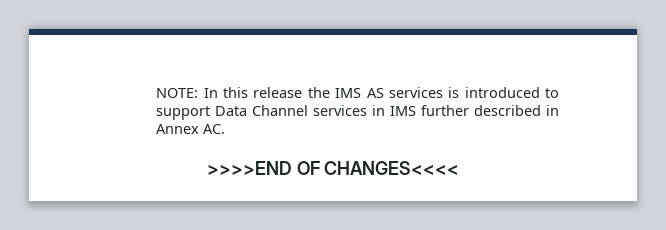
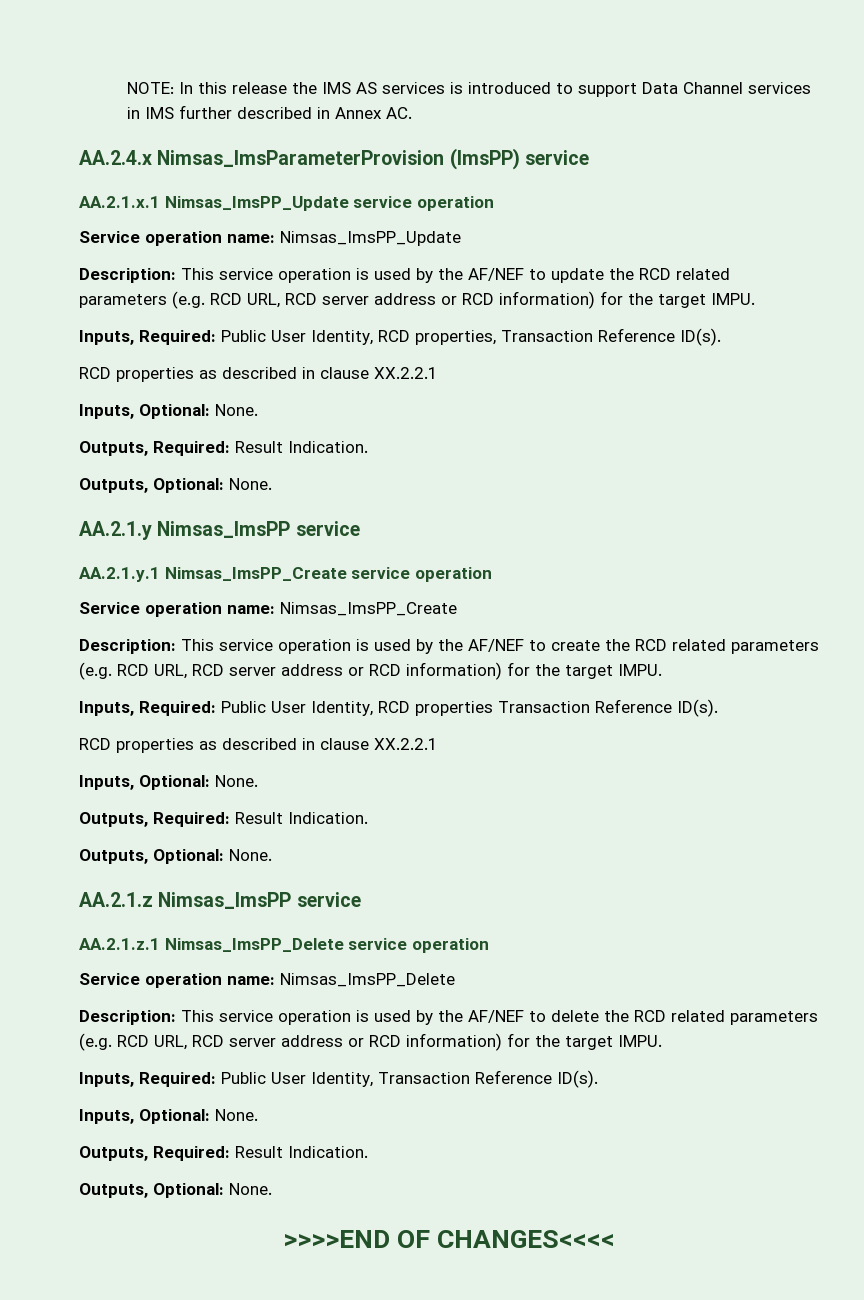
+ AA.2.4.x Nimsas_ImsParameterProvision (ImsPP) service
+ AA.2.1.x.1 Nimsas_ImsPP_Update service operation
+ Service operation name: Nimsas_ImsPP_Update
+ Description: This service operation is used by the AF/NEF to update the RCD related parameters (e.g. RCD URL, RCD server address or RCD information) for the target IMPU.
+ Inputs, Required: Public User Identity, RCD properties, Transaction Reference ID(s).
+ RCD properties as described in clause XX.2.2.1
+ Inputs, Optional: None.
+ Outputs, Required: Result Indication.
+ Outputs, Optional: None.
+ AA.2.1.y Nimsas_ImsPP service
+ AA.2.1.y.1 Nimsas_ImsPP_Create service operation
+ Service operation name: Nimsas_ImsPP_Create
+ Description: This service operation is used by the AF/NEF to create the RCD related parameters (e.g. RCD URL, RCD server address or RCD information) for the target IMPU.
+ Inputs, Required: Public User Identity, RCD properties Transaction Reference ID(s).
+ RCD properties as described in clause XX.2.2.1
+ Inputs, Optional: None.
+ Outputs, Required: Result Indication.
+ Outputs, Optional: None.
+ AA.2.1.z Nimsas_ImsPP service
+ AA.2.1.z.1 Nimsas_ImsPP_Delete service operation
+ Service operation name: Nimsas_ImsPP_Delete
+ Description: This service operation is used by the AF/NEF to delete the RCD related parameters (e.g. RCD URL, RCD server address or RCD information) for the target IMPU.
+ Inputs, Required: Public User Identity, Transaction Reference ID(s).
+ Inputs, Optional: None.
+ Outputs, Required: Result Indication.
+ Outputs, Optional: None.

